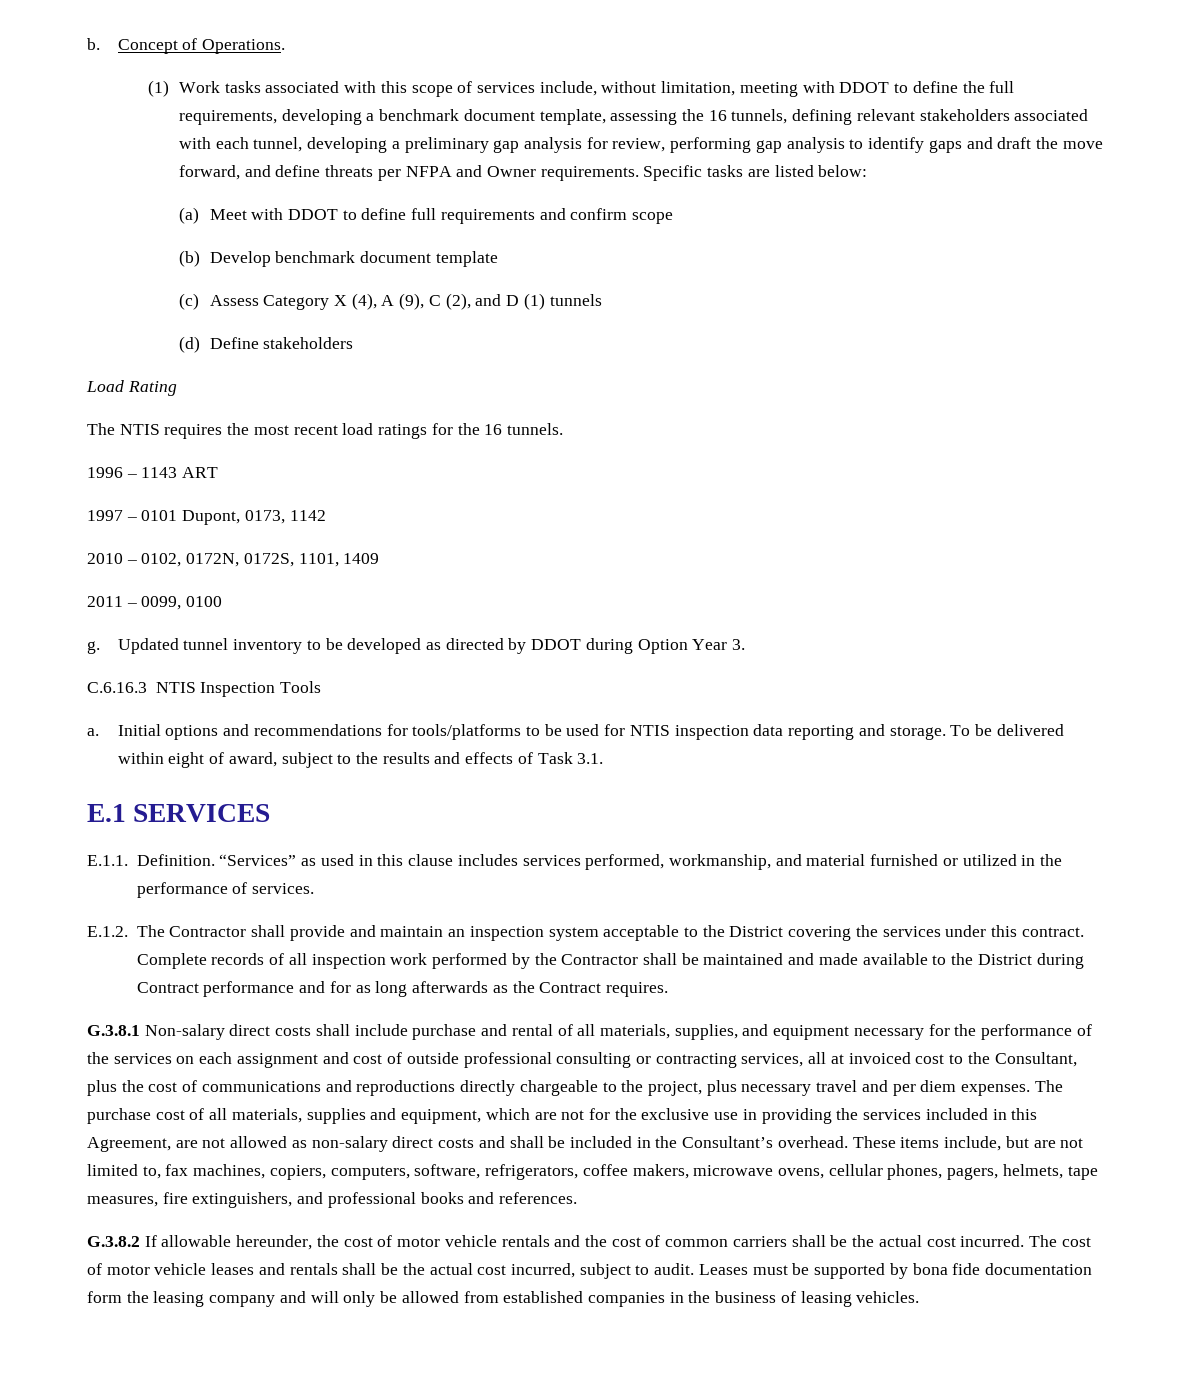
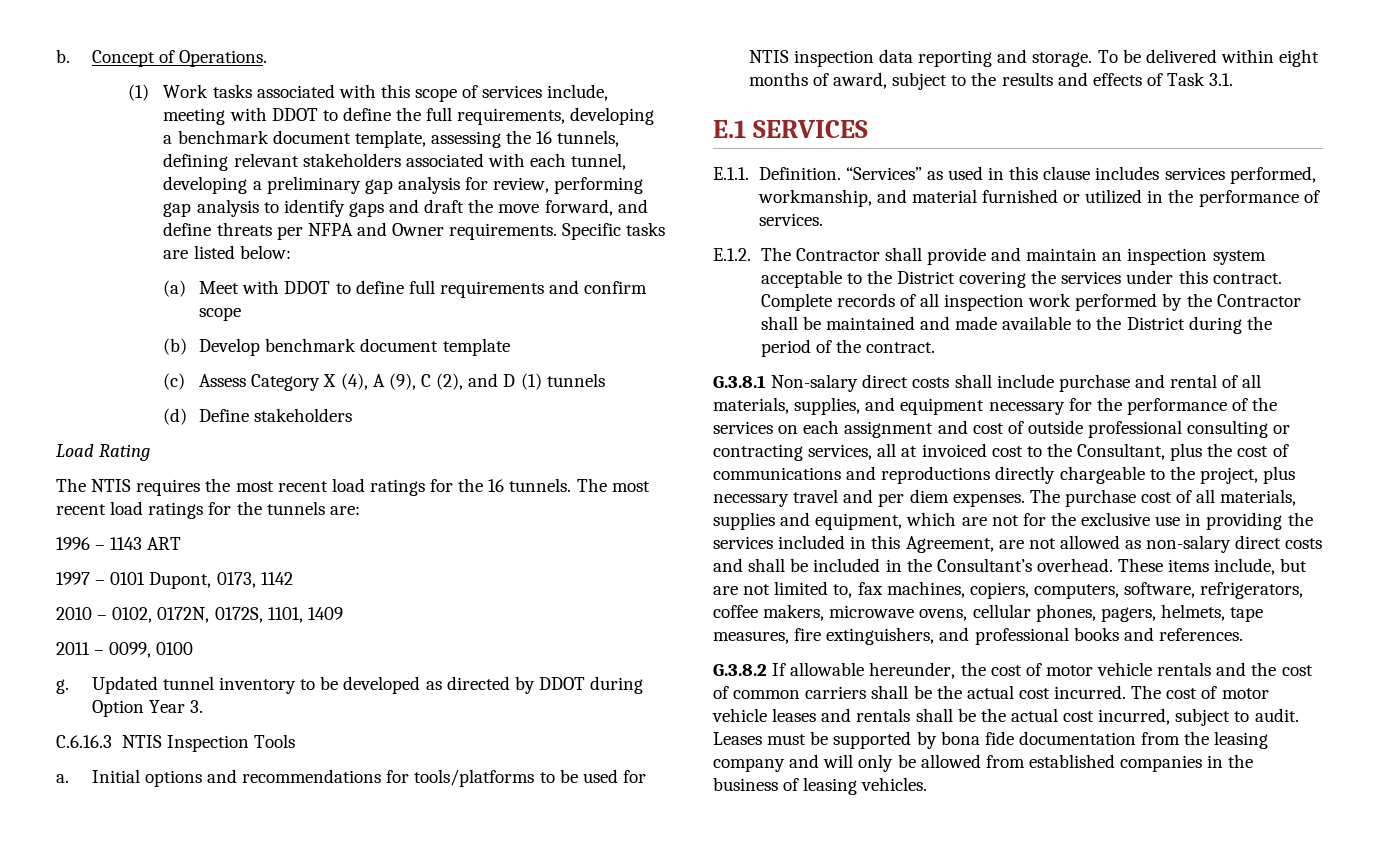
- (1) Work tasks associated with this scope of services include, without limitation, meeting with DDOT to define the full requirements, developing a benchmark document template, assessing the 16 tunnels, defining relevant stakeholders associated with each tunnel, developing a preliminary gap analysis for review, performing gap analysis to identify gaps and draft the move forward, and define threats per NFPA and Owner requirements.
+ (1) Work tasks associated with this scope of services include, meeting with DDOT to define the full requirements, developing a benchmark document template, assessing the 16 tunnels, defining relevant stakeholders associated with each tunnel, developing a preliminary gap analysis for review, performing gap analysis to identify gaps and draft the move forward, and define threats per NFPA and Owner requirements.
+ The most recent load ratings for the tunnels are:
- To be delivered within eight of award, subject to the results and effects of Task 3.1.
+ To be delivered within eight months of award, subject to the results and effects of Task 3.1.
- Complete records of all inspection work performed by the Contractor shall be maintained and made available to the District during Contract performance and for as long afterwards as the Contract requires.
+ Complete records of all inspection work performed by the Contractor shall be maintained and made available to the District during the period of the contract.
- Leases must be supported by bona fide documentation form the leasing company and will only be allowed from established companies in the business of leasing vehicles.
+ Leases must be supported by bona fide documentation from the leasing company and will only be allowed from established companies in the business of leasing vehicles.

